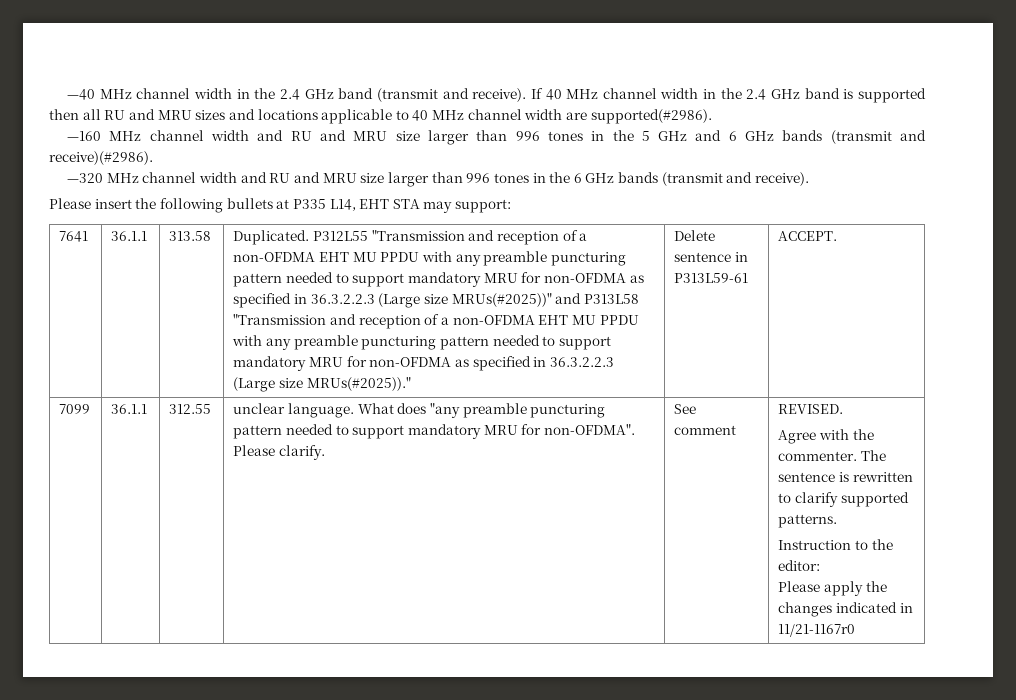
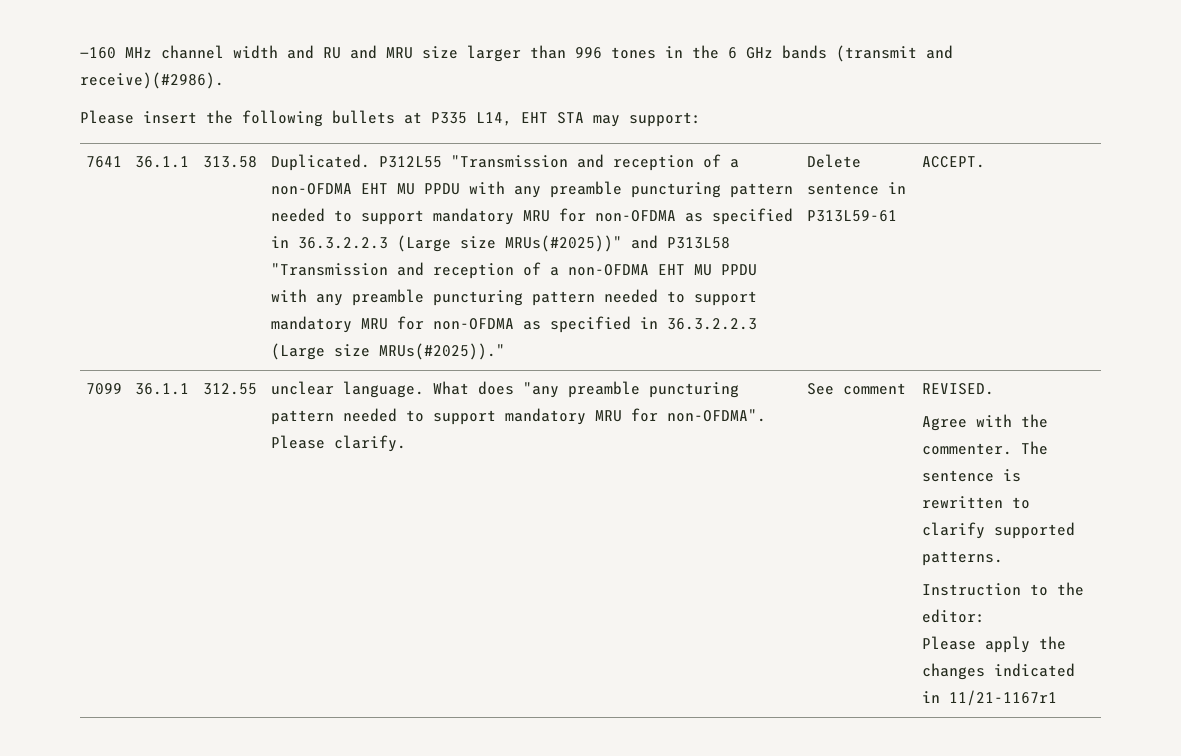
- —40 MHz channel width in the 2.4 GHz band (transmit and receive). If 40 MHz channel width in the 2.4 GHz band is supported then all RU and MRU sizes and locations applicable to 40 MHz channel width are supported(#2986).
- —160 MHz channel width and RU and MRU size larger than 996 tones in the 5 GHz and 6 GHz bands (transmit and receive)(#2986).
- —320 MHz channel width and RU and MRU size larger than 996 tones in the 6 GHz bands (transmit and receive).
+ —160 MHz channel width and RU and MRU size larger than 996 tones in the 6 GHz bands (transmit and receive)(#2986).
- Please apply the changes indicated in 11/21-1167r0
+ Please apply the changes indicated in 11/21-1167r1

